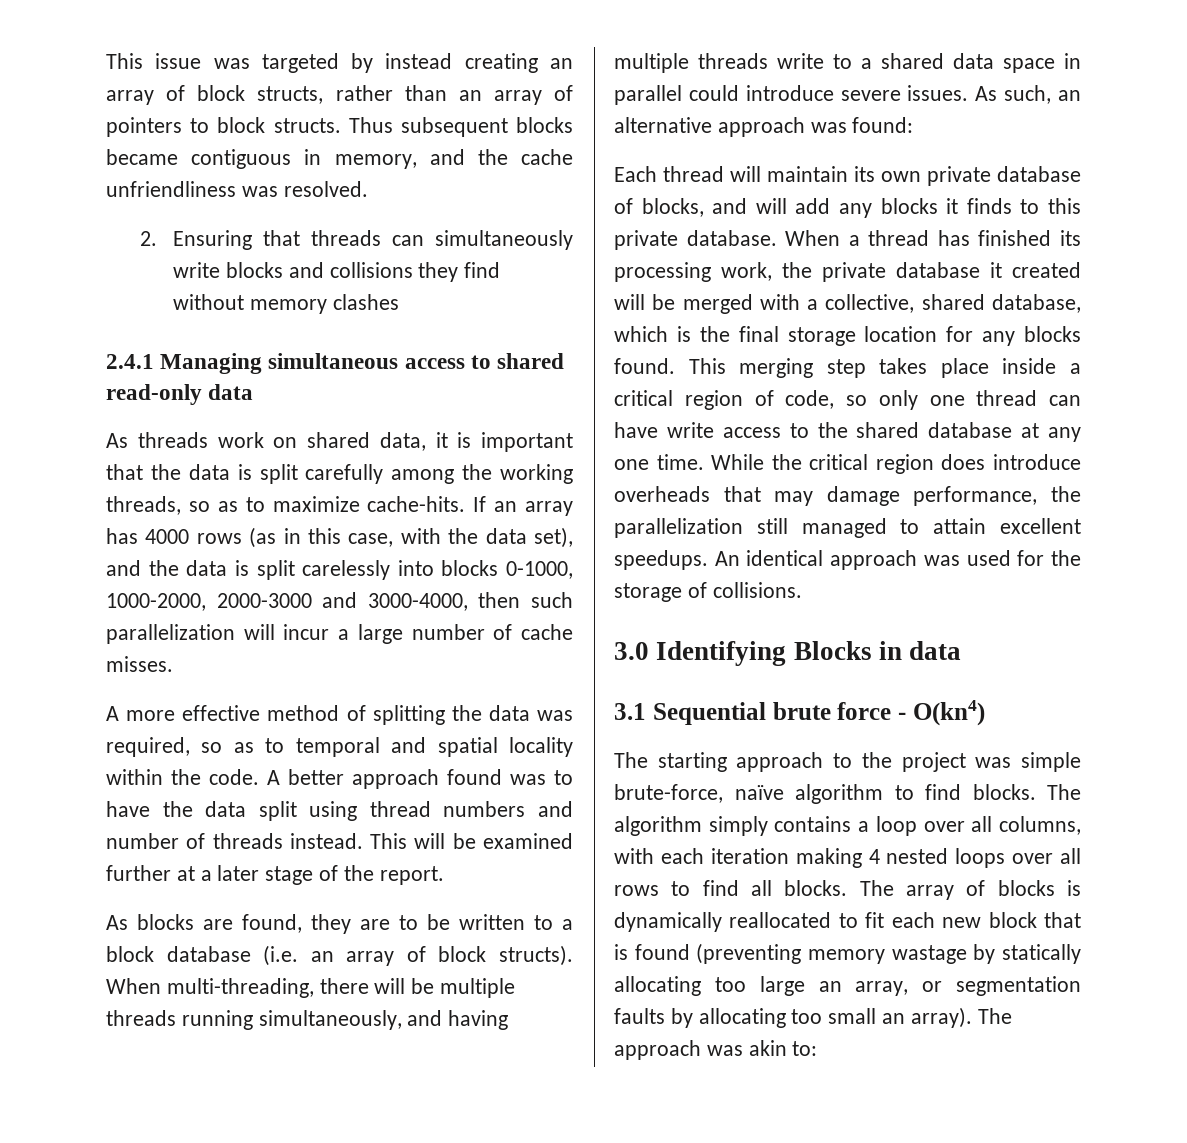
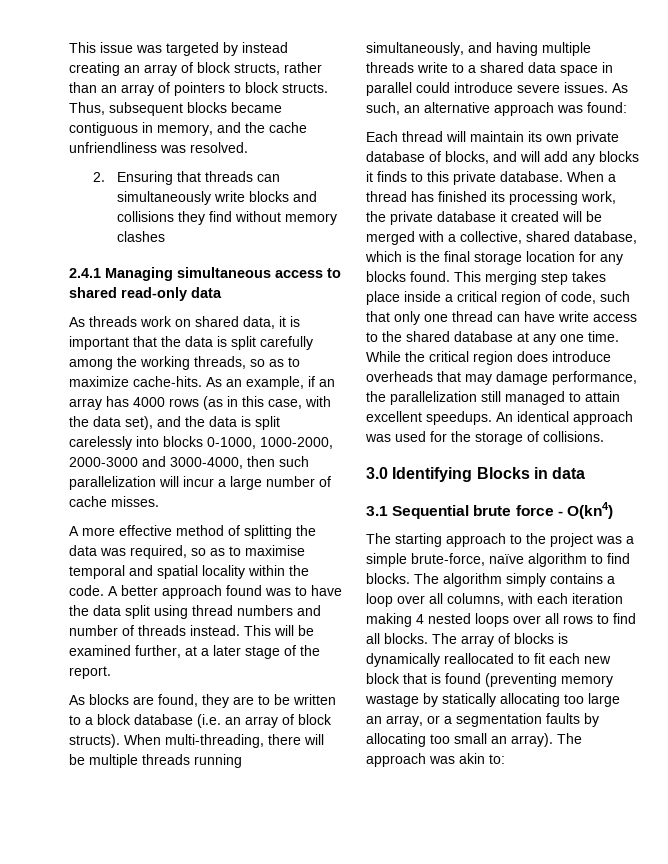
- Thus subsequent blocks became contiguous in memory, and the cache unfriendliness was resolved.
+ Thus, subsequent blocks became contiguous in memory, and the cache unfriendliness was resolved.
- If an array has 4000 rows (as in this case, with the data set), and the data is split carelessly into blocks 0-1000, 1000-2000, 2000-3000 and 3000-4000, then such parallelization will incur a large number of cache misses.
+ As an example, if an array has 4000 rows (as in this case, with the data set), and the data is split carelessly into blocks 0-1000, 1000-2000, 2000-3000 and 3000-4000, then such parallelization will incur a large number of cache misses.
- A more effective method of splitting the data was required, so as to temporal and spatial locality within the code.
+ A more effective method of splitting the data was required, so as to maximise temporal and spatial locality within the code.
- This will be examined further at a later stage of the report.
+ This will be examined further, at a later stage of the report.
- This merging step takes place inside a critical region of code, so only one thread can have write access to the shared database at any one time.
+ This merging step takes place inside a critical region of code, such that only one thread can have write access to the shared database at any one time.
- The starting approach to the project was simple brute-force, naïve algorithm to find blocks.
+ The starting approach to the project was a simple brute-force, naïve algorithm to find blocks.
- The array of blocks is dynamically reallocated to fit each new block that is found (preventing memory wastage by statically allocating too large an array, or segmentation faults by allocating too small an array).
+ The array of blocks is dynamically reallocated to fit each new block that is found (preventing memory wastage by statically allocating too large an array, or a segmentation faults by allocating too small an array).

